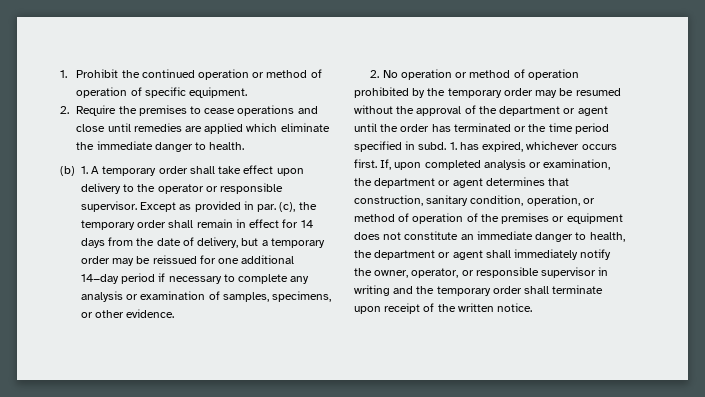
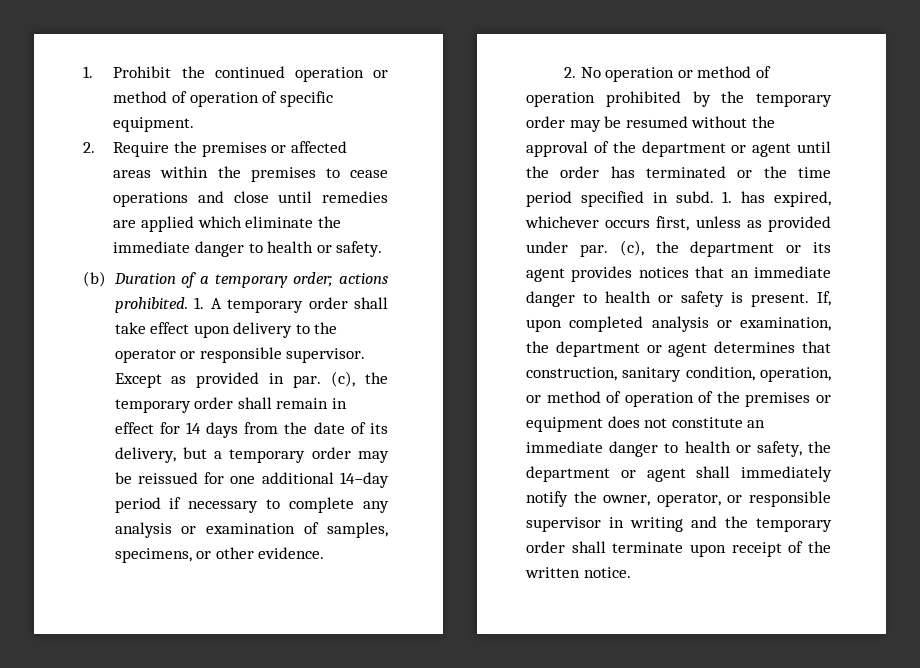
- 2. Require the premises to cease operations and close until remedies are applied which eliminate the immediate danger to health.
- (b) 1. A temporary order shall take effect upon delivery to the operator or responsible supervisor.
+ 2. Require the premises or affected areas within the premises to cease operations and close until remedies are applied which eliminate the immediate danger to health or safety.
+ (b) Duration of a temporary order; actions prohibited. 1. A temporary order shall take effect upon delivery to the operator or responsible supervisor.
- (c), the temporary order shall remain in effect for 14 days from the date of delivery, but a temporary order may be reissued for one additional 14−day period if necessary to complete any analysis or examination of samples, specimens, or other evidence.
+ (c), the temporary order shall remain in effect for 14 days from the date of its delivery, but a temporary order may be reissued for one additional 14−day period if necessary to complete any analysis or examination of samples, specimens, or other evidence.
- 1. has expired, whichever occurs first.
+ 1. has expired, whichever occurs first, unless as provided under par. (c), the department or its agent provides notices that an immediate danger to health or safety is present.
- If, upon completed analysis or examination, the department or agent determines that construction, sanitary condition, operation, or method of operation of the premises or equipment does not constitute an immediate danger to health, the department or agent shall immediately notify the owner, operator, or responsible supervisor in writing and the temporary order shall terminate upon receipt of the written notice.
+ If, upon completed analysis or examination, the department or agent determines that construction, sanitary condition, operation, or method of operation of the premises or equipment does not constitute an immediate danger to health or safety, the department or agent shall immediately notify the owner, operator, or responsible supervisor in writing and the temporary order shall terminate upon receipt of the written notice.

